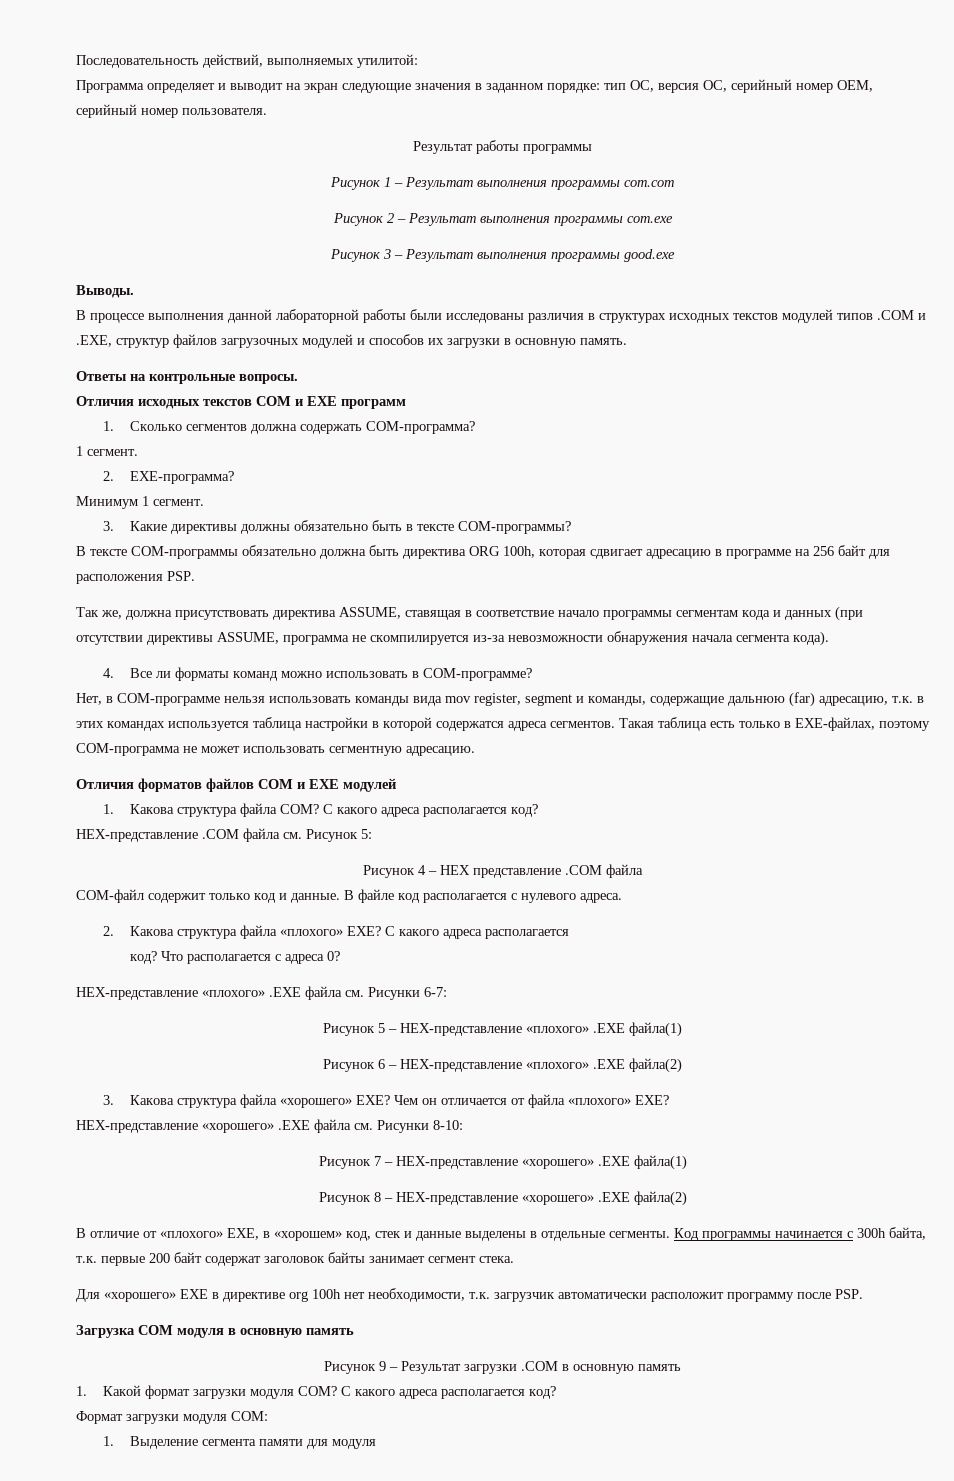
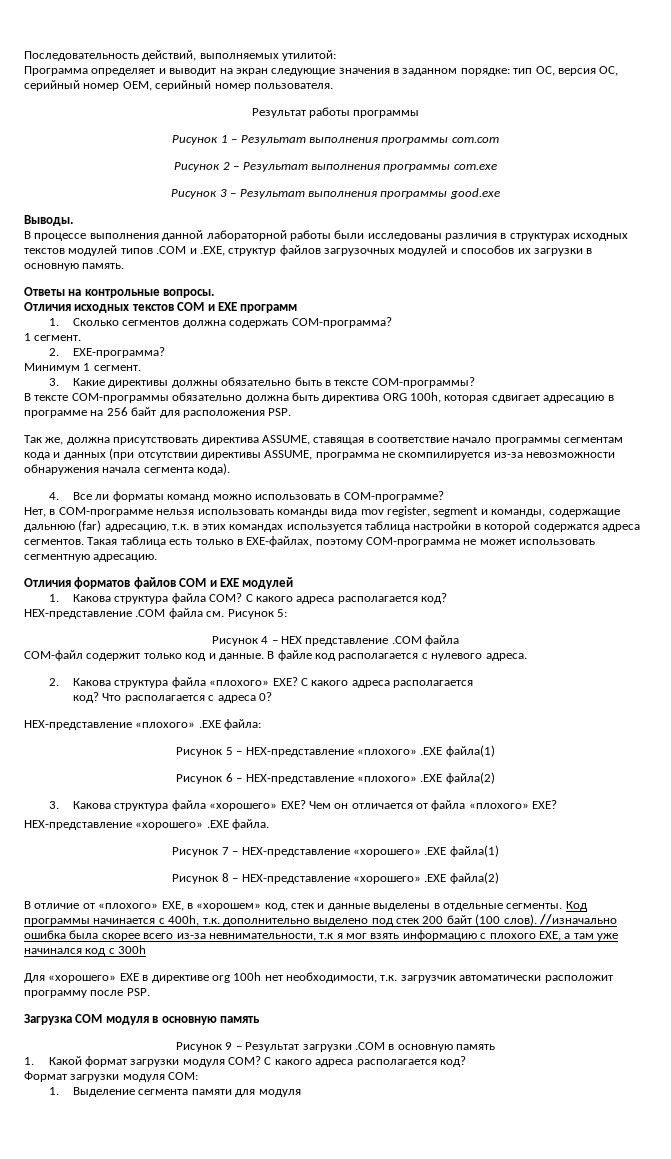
- HEX-представление «плохого» .EXE файла см. Рисунки 6-7:
+ HEX-представление «плохого» .EXE файла:
- HEX-представление «хорошего» .EXE файла см. Рисунки 8-10:
+ HEX-представление «хорошего» .EXE файла.
- Код программы начинается с 300h байта, т.к. первые 200 байт содержат заголовок байты занимает сегмент стека.
+ Код программы начинается с 400h, т.к. дополнительно выделено под стек 200 байт (100 слов). //изначально ошибка была скорее всего из-за невнимательности, т.к я мог взять информацию с плохого EXE, а там уже начинался код с 300h

